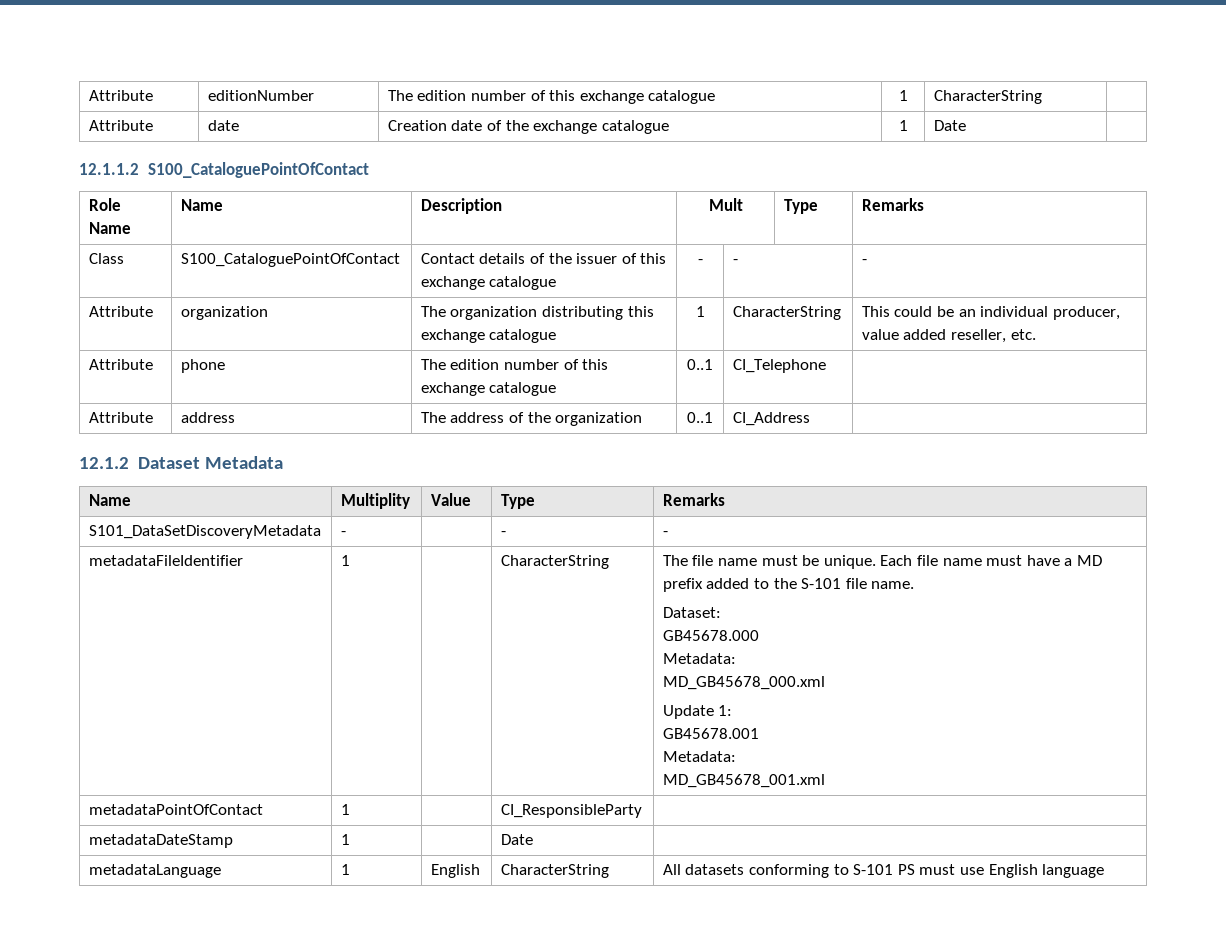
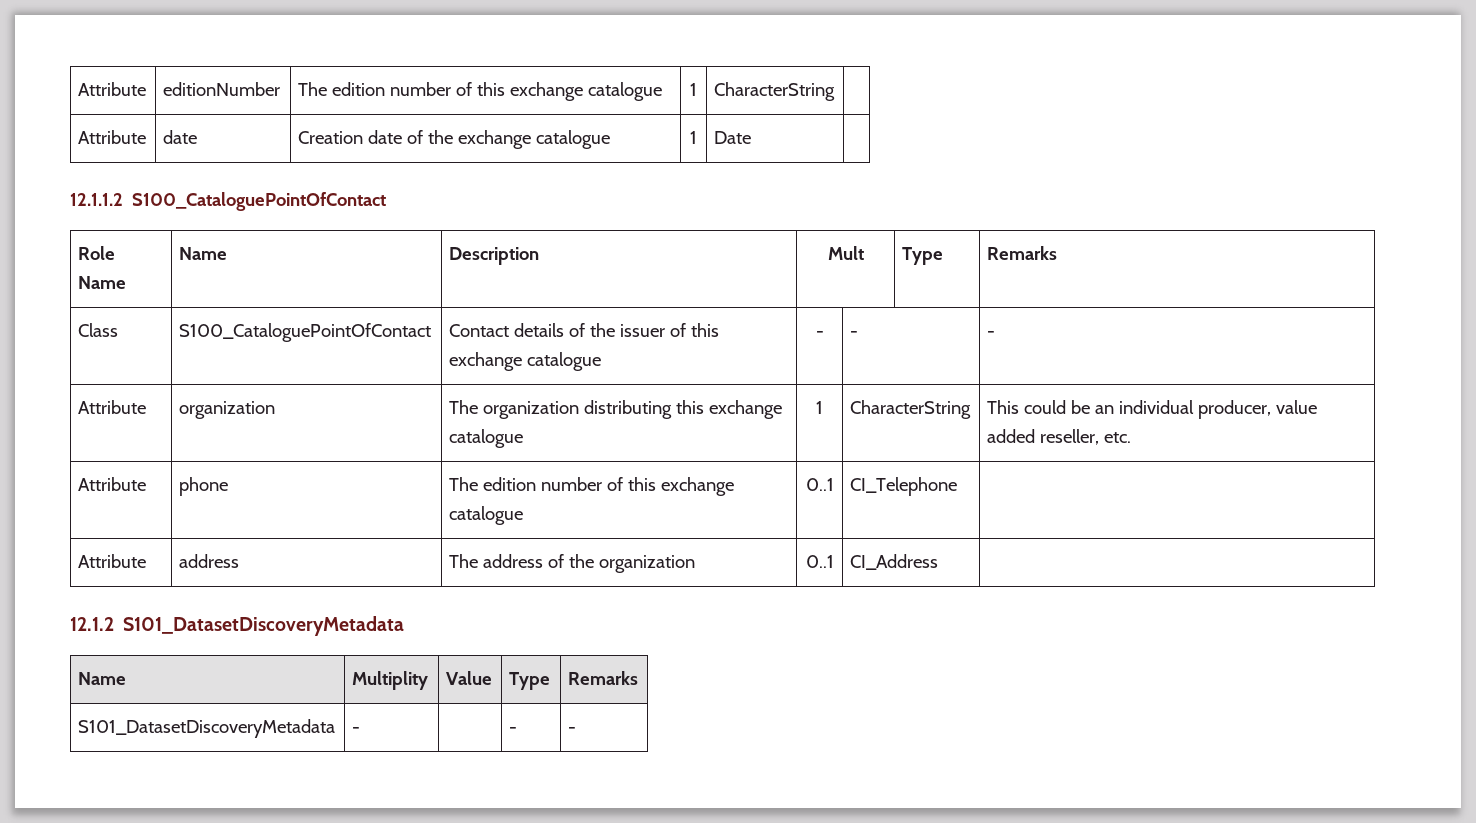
- 12.1.2 Dataset Metadata
+ 12.1.2 S101_DatasetDiscoveryMetadata
- S101_DataSetDiscoveryMetadata | - | | - | -
+ S101_DatasetDiscoveryMetadata | - | | - | -
- metadataFileIdentifier | 1 | | CharacterString | The file name must be unique. Each file name must have a MD prefix added to the S-101 file name.
- Dataset:
- GB45678.000
- Metadata:
- MD_GB45678_000.xml
- Update 1:
- GB45678.001
- Metadata:
- MD_GB45678_001.xml
- metadataPointOfContact | 1 | | CI_ResponsibleParty |
- metadataDateStamp | 1 | | Date |
- metadataLanguage | 1 | English | CharacterString | All datasets conforming to S-101 PS must use English language

